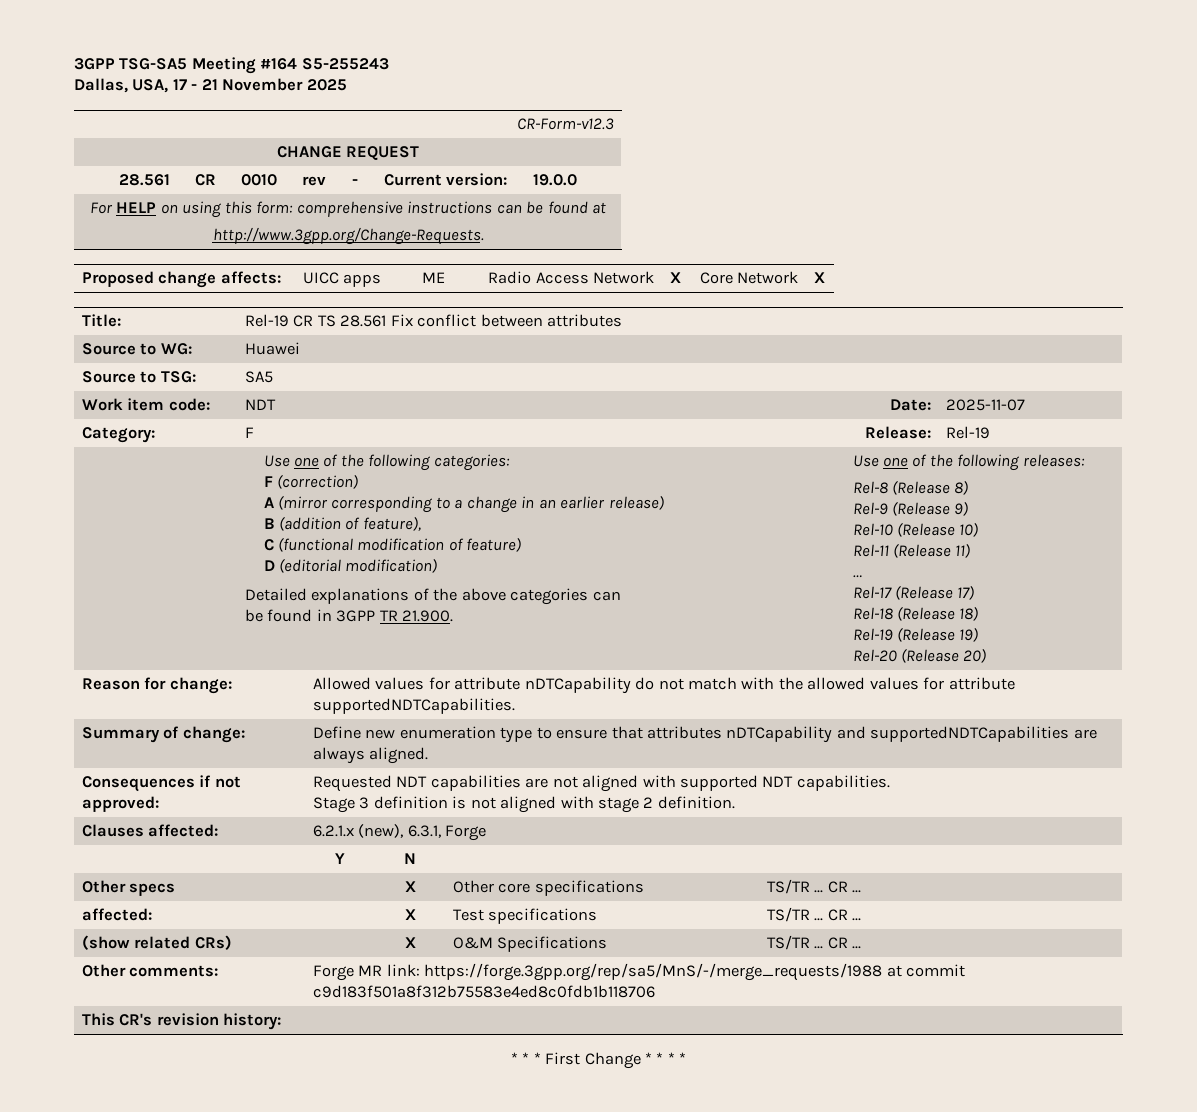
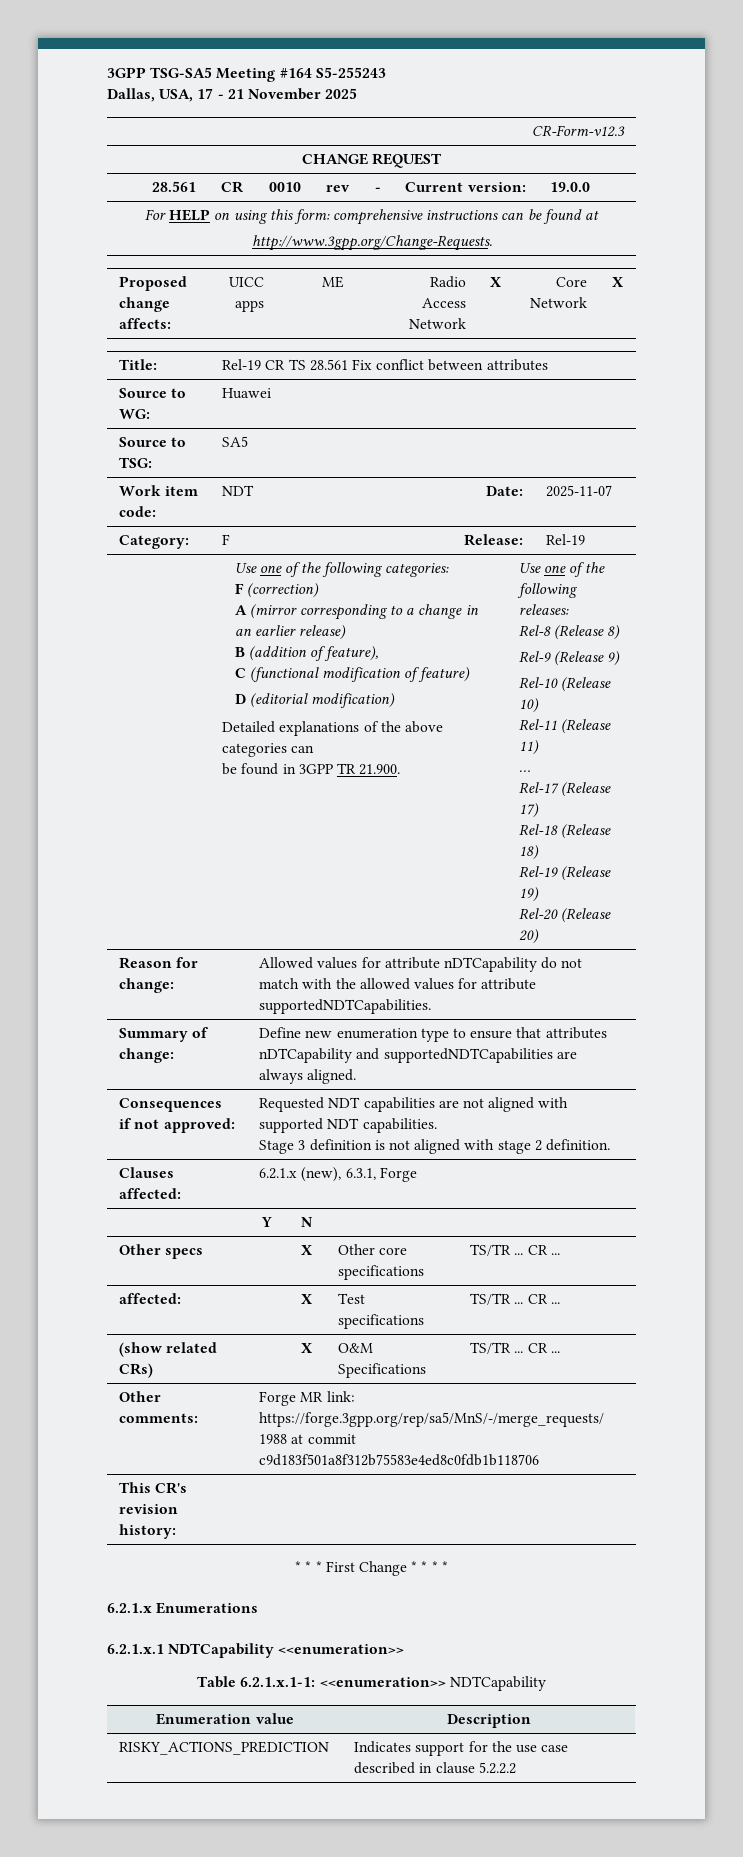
+ 6.2.1.x Enumerations
+ 6.2.1.x.1 NDTCapability <<enumeration>>
+ Table 6.2.1.x.1-1: <<enumeration>> NDTCapability
+ Enumeration value | Description
+ RISKY_ACTIONS_PREDICTION | Indicates support for the use case described in clause 5.2.2.2

